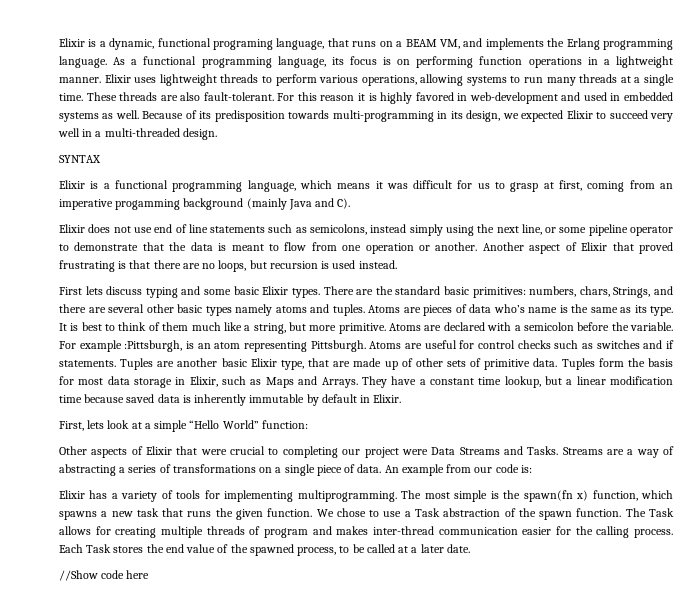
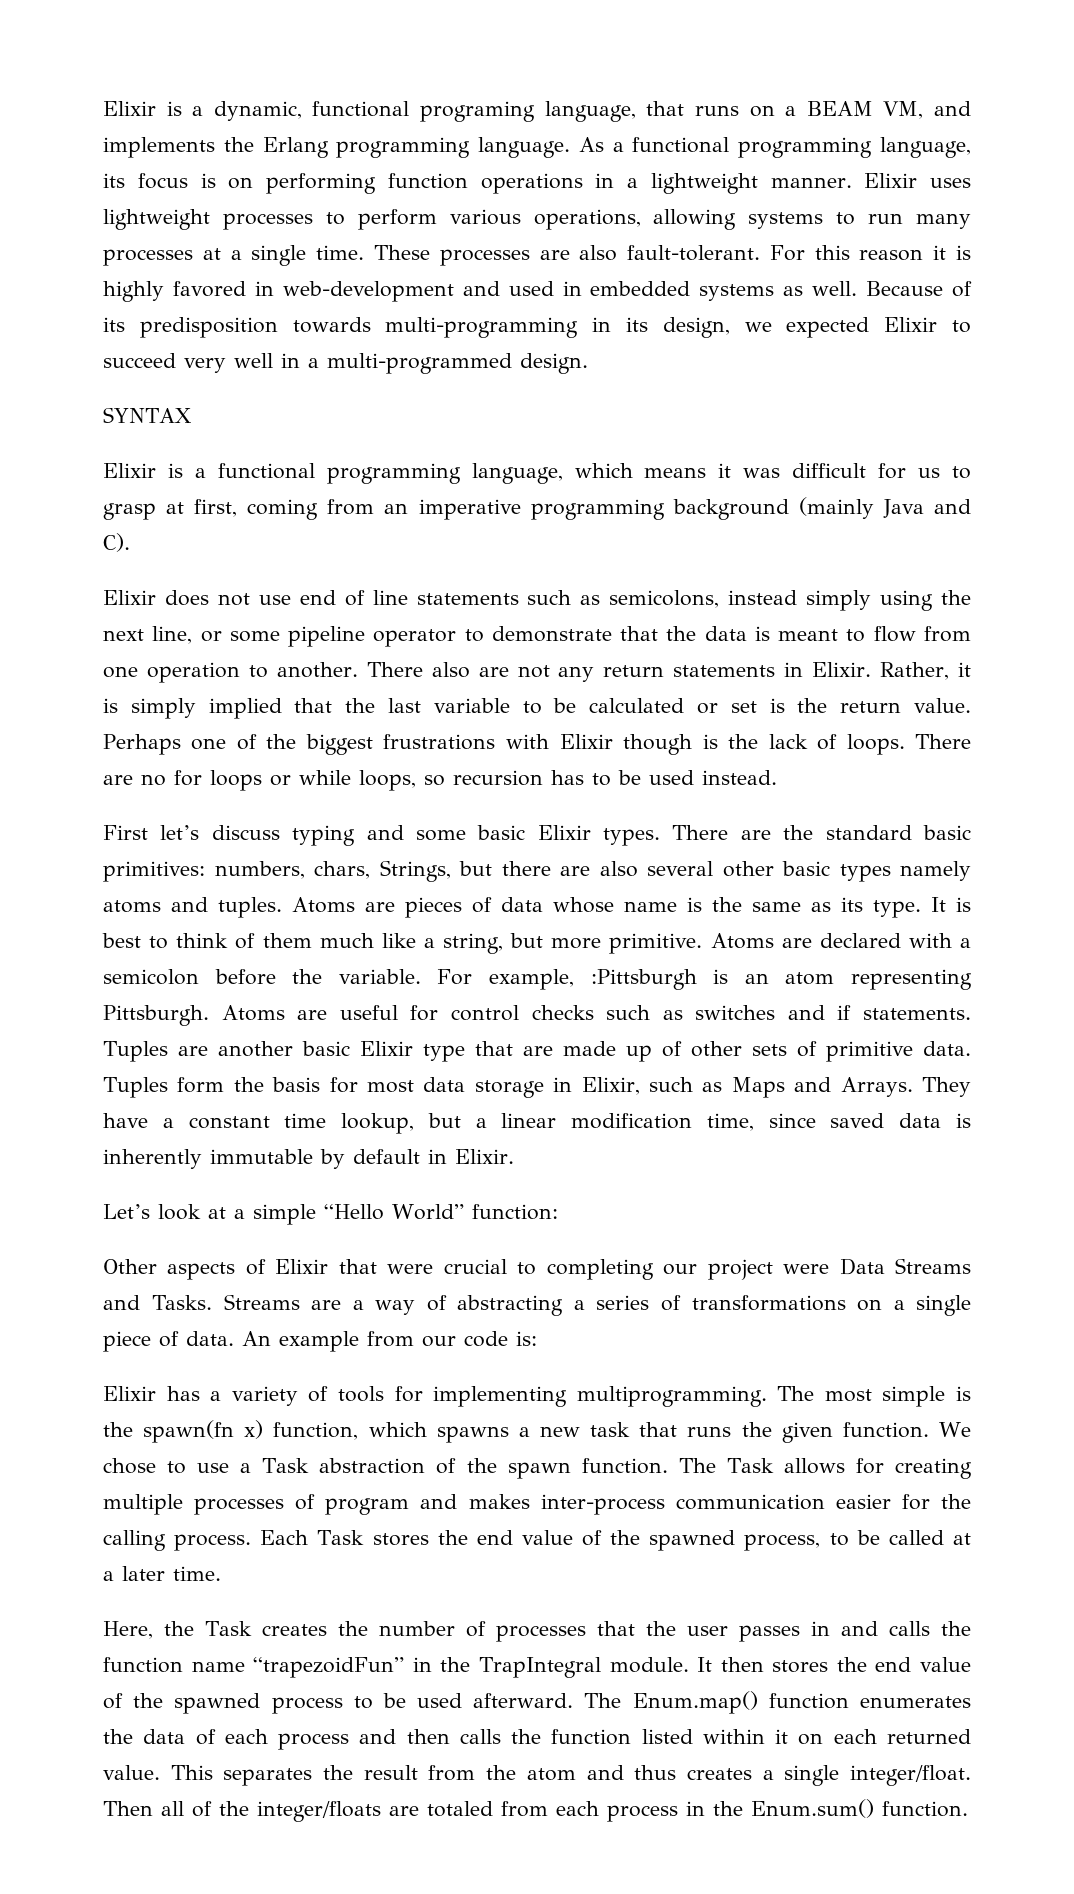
- Elixir uses lightweight threads to perform various operations, allowing systems to run many threads at a single time.
+ Elixir uses lightweight processes to perform various operations, allowing systems to run many processes at a single time.
- These threads are also fault-tolerant.
+ These processes are also fault-tolerant.
- Because of its predisposition towards multi-programming in its design, we expected Elixir to succeed very well in a multi-threaded design.
+ Because of its predisposition towards multi-programming in its design, we expected Elixir to succeed very well in a multi-programmed design.
- Elixir is a functional programming language, which means it was difficult for us to grasp at first, coming from an imperative progamming background (mainly Java and C).
+ Elixir is a functional programming language, which means it was difficult for us to grasp at first, coming from an imperative programming background (mainly Java and C).
- Elixir does not use end of line statements such as semicolons, instead simply using the next line, or some pipeline operator to demonstrate that the data is meant to flow from one operation or another. Another aspect of Elixir that proved frustrating is that there are no loops, but recursion is used instead.
+ Elixir does not use end of line statements such as semicolons, instead simply using the next line, or some pipeline operator to demonstrate that the data is meant to flow from one operation to another. There also are not any return statements in Elixir. Rather, it is simply implied that the last variable to be calculated or set is the return value. Perhaps one of the biggest frustrations with Elixir though is the lack of loops. There are no for loops or while loops, so recursion has to be used instead.
- First lets discuss typing and some basic Elixir types.
+ First let’s discuss typing and some basic Elixir types.
- There are the standard basic primitives: numbers, chars, Strings, and there are several other basic types namely atoms and tuples.
+ There are the standard basic primitives: numbers, chars, Strings, but there are also several other basic types namely atoms and tuples.
- Atoms are pieces of data who’s name is the same as its type.
+ Atoms are pieces of data whose name is the same as its type.
- For example :Pittsburgh, is an atom representing Pittsburgh.
+ For example, :Pittsburgh is an atom representing Pittsburgh.
- Tuples are another basic Elixir type, that are made up of other sets of primitive data.
+ Tuples are another basic Elixir type that are made up of other sets of primitive data.
- They have a constant time lookup, but a linear modification time because saved data is inherently immutable by default in Elixir.
+ They have a constant time lookup, but a linear modification time, since saved data is inherently immutable by default in Elixir.
- First, lets look at a simple “Hello World” function:
+ Let’s look at a simple “Hello World” function:
- The Task allows for creating multiple threads of program and makes inter-thread communication easier for the calling process.
+ The Task allows for creating multiple processes of program and makes inter-process communication easier for the calling process.
- Each Task stores the end value of the spawned process, to be called at a later date.
- //Show code here
+ Each Task stores the end value of the spawned process, to be called at a later time.
+ Here, the Task creates the number of processes that the user passes in and calls the function name “trapezoidFun” in the TrapIntegral module. It then stores the end value of the spawned process to be used afterward. The Enum.map() function enumerates the data of each process and then calls the function listed within it on each returned value. This separates the result from the atom and thus creates a single integer/float. Then all of the integer/floats are totaled from each process in the Enum.sum() function.

